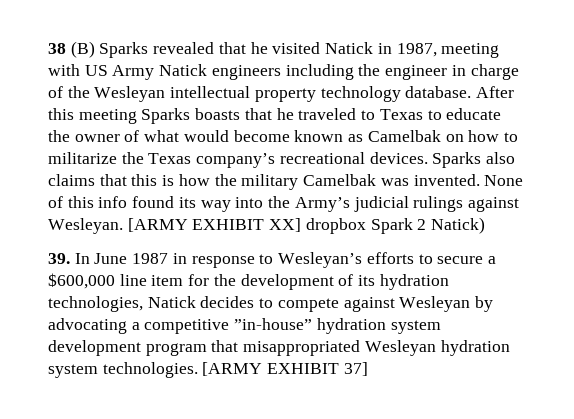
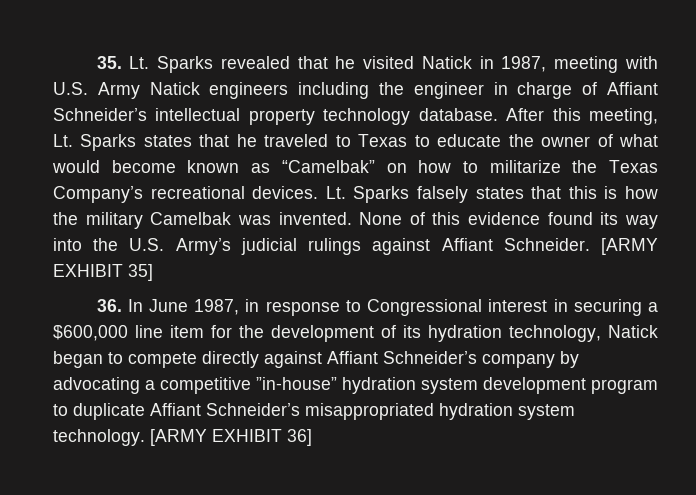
- 38 (B) Sparks revealed that he visited Natick in 1987, meeting with US Army Natick engineers including the engineer in charge of the Wesleyan intellectual property technology database.
+ 35. Lt. Sparks revealed that he visited Natick in 1987, meeting with U.S. Army Natick engineers including the engineer in charge of Affiant Schneider’s intellectual property technology database.
- After this meeting Sparks boasts that he traveled to Texas to educate the owner of what would become known as Camelbak on how to militarize the Texas company’s recreational devices.
+ After this meeting, Lt. Sparks states that he traveled to Texas to educate the owner of what would become known as “Camelbak” on how to militarize the Texas Company’s recreational devices.
- Sparks also claims that this is how the military Camelbak was invented.
+ Lt. Sparks falsely states that this is how the military Camelbak was invented.
- None of this info found its way into the Army’s judicial rulings against Wesleyan. [ARMY EXHIBIT XX] dropbox Spark 2 Natick)
- 39. In June 1987 in response to Wesleyan’s efforts to secure a $600,000 line item for the development of its hydration technologies, Natick decides to compete against Wesleyan by advocating a competitive ”in-house” hydration system development program that misappropriated Wesleyan hydration system technologies. [ARMY EXHIBIT 37]
+ None of this evidence found its way into the U.S. Army’s judicial rulings against Affiant Schneider. [ARMY EXHIBIT 35]
+ 36. In June 1987, in response to Congressional interest in securing a $600,000 line item for the development of its hydration technology, Natick began to compete directly against Affiant Schneider’s company by advocating a competitive ”in-house” hydration system development program to duplicate Affiant Schneider’s misappropriated hydration system technology. [ARMY EXHIBIT 36]

